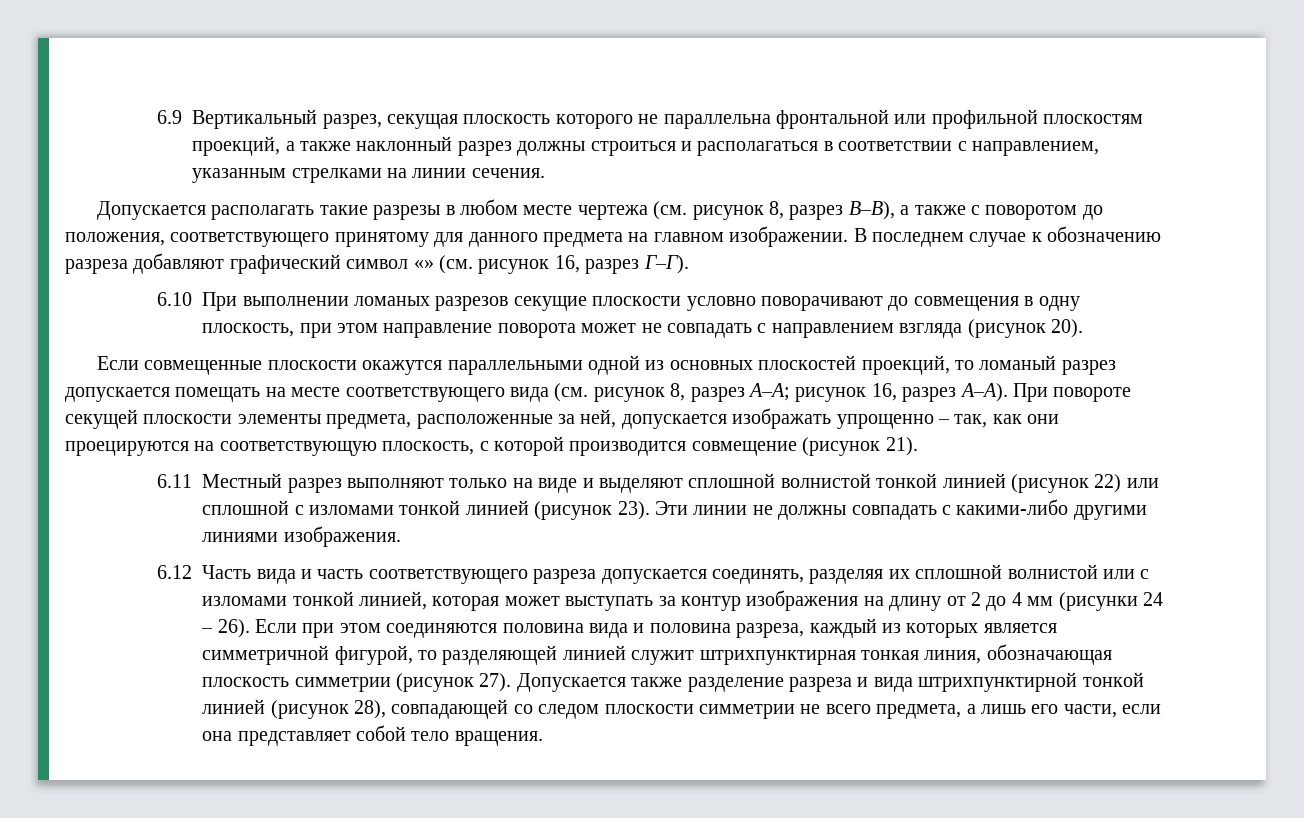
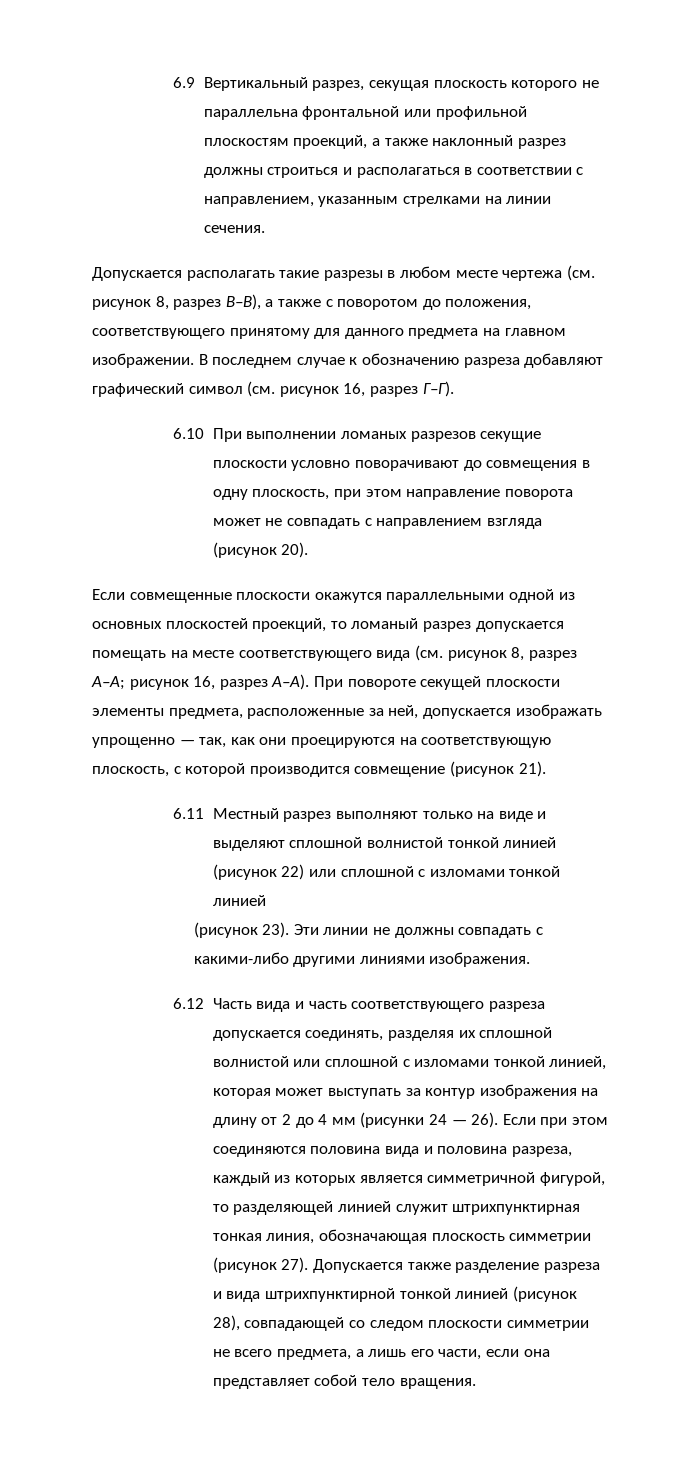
- В последнем случае к обозначению разреза добавляют графический символ «» (см. рисунок 16, разрез Г–Г).
+ В последнем случае к обозначению разреза добавляют графический символ (см. рисунок 16, разрез Г–Г).
- При повороте секущей плоскости элементы предмета, расположенные за ней, допускается изображать упрощенно – так, как они проецируются на соответствующую плоскость, с которой производится совмещение (рисунок 21).
+ При повороте секущей плоскости элементы предмета, расположенные за ней, допускается изображать упрощенно — так, как они проецируются на соответствующую плоскость, с которой производится совмещение (рисунок 21).
- 6.11 Местный разрез выполняют только на виде и выделяют сплошной волнистой тонкой линией (рисунок 22) или сплошной с изломами тонкой линией (рисунок 23).
+ 6.11 Местный разрез выполняют только на виде и выделяют сплошной волнистой тонкой линией (рисунок 22) или сплошной с изломами тонкой линией
+ (рисунок 23).
- 6.12 Часть вида и часть соответствующего разреза допускается соединять, разделяя их сплошной волнистой или с изломами тонкой линией, которая может выступать за контур изображения на длину от 2 до 4 мм (рисунки 24 – 26).
+ 6.12 Часть вида и часть соответствующего разреза допускается соединять, разделяя их сплошной волнистой или сплошной с изломами тонкой линией, которая может выступать за контур изображения на длину от 2 до 4 мм (рисунки 24 — 26).

